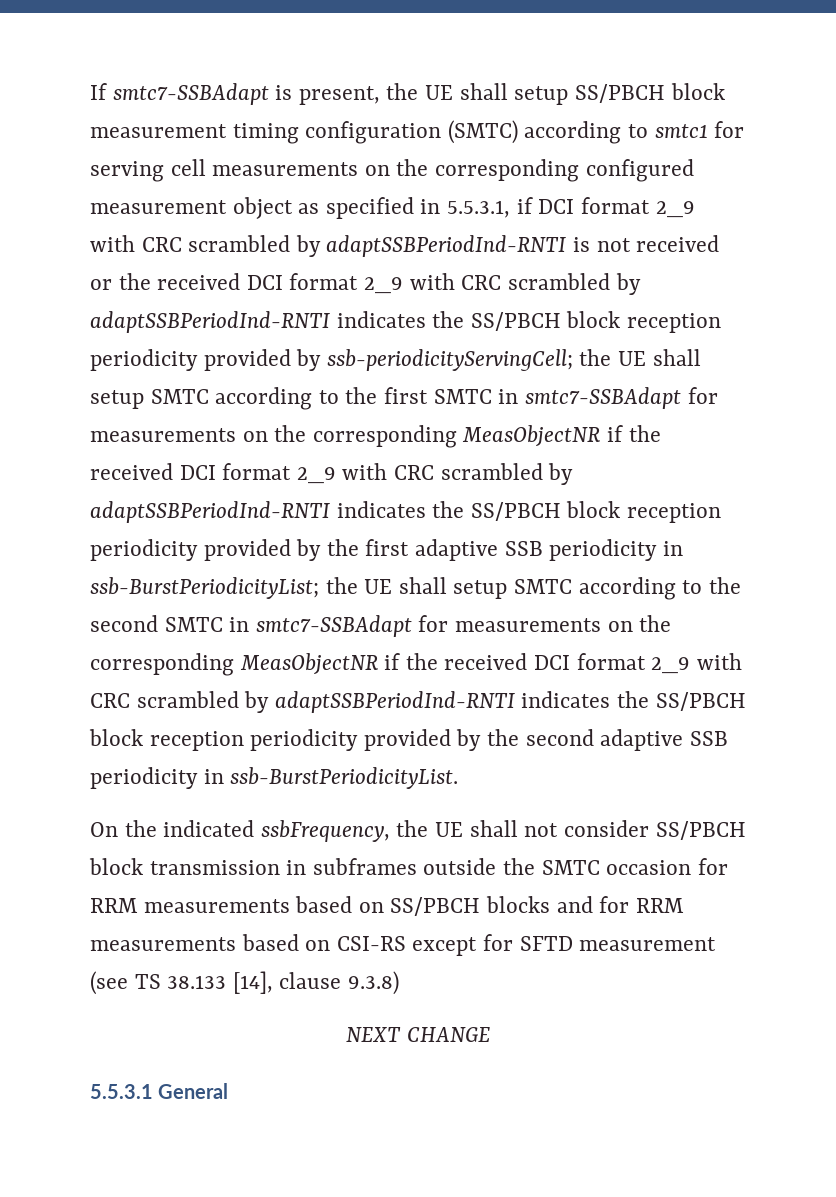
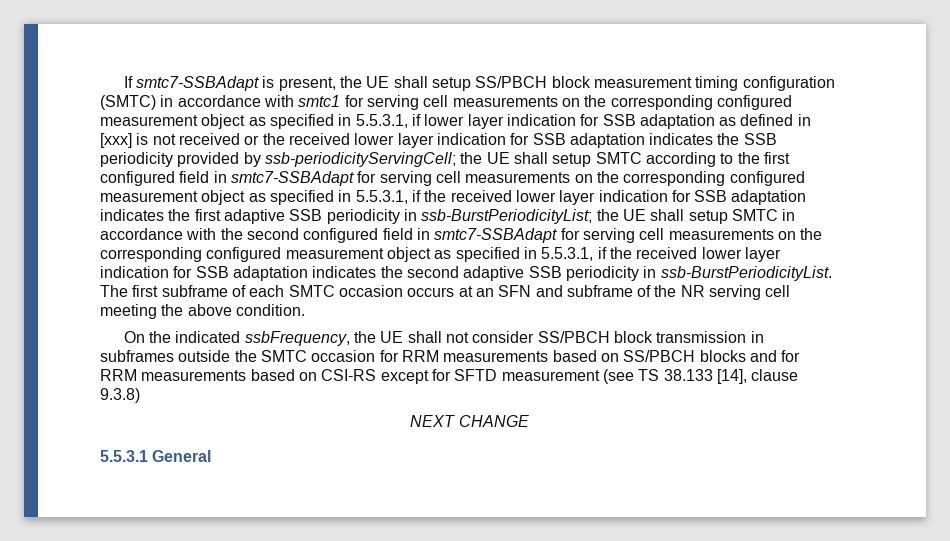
- If smtc7-SSBAdapt is present, the UE shall setup SS/PBCH block measurement timing configuration (SMTC) according to smtc1 for serving cell measurements on the corresponding configured measurement object as specified in 5.5.3.1, if DCI format 2_9 with CRC scrambled by adaptSSBPeriodInd-RNTI is not received or the received DCI format 2_9 with CRC scrambled by adaptSSBPeriodInd-RNTI indicates the SS/PBCH block reception periodicity provided by ssb-periodicityServingCell;
+ If smtc7-SSBAdapt is present, the UE shall setup SS/PBCH block measurement timing configuration (SMTC) in accordance with smtc1 for serving cell measurements on the corresponding configured measurement object as specified in 5.5.3.1, if lower layer indication for SSB adaptation as defined in [xxx] is not received or the received lower layer indication for SSB adaptation indicates the SSB periodicity provided by ssb-periodicityServingCell;
- the UE shall setup SMTC according to the first SMTC in smtc7-SSBAdapt for measurements on the corresponding MeasObjectNR if the received DCI format 2_9 with CRC scrambled by adaptSSBPeriodInd-RNTI indicates the SS/PBCH block reception periodicity provided by the first adaptive SSB periodicity in ssb-BurstPeriodicityList;
+ the UE shall setup SMTC according to the first configured field in smtc7-SSBAdapt for serving cell measurements on the corresponding configured measurement object as specified in 5.5.3.1, if the received lower layer indication for SSB adaptation indicates the first adaptive SSB periodicity in ssb-BurstPeriodicityList;
- the UE shall setup SMTC according to the second SMTC in smtc7-SSBAdapt for measurements on the corresponding MeasObjectNR if the received DCI format 2_9 with CRC scrambled by adaptSSBPeriodInd-RNTI indicates the SS/PBCH block reception periodicity provided by the second adaptive SSB periodicity in ssb-BurstPeriodicityList.
+ the UE shall setup SMTC in accordance with the second configured field in smtc7-SSBAdapt for serving cell measurements on the corresponding configured measurement object as specified in 5.5.3.1, if the received lower layer indication for SSB adaptation indicates the second adaptive SSB periodicity in ssb-BurstPeriodicityList. The first subframe of each SMTC occasion occurs at an SFN and subframe of the NR serving cell meeting the above condition.

